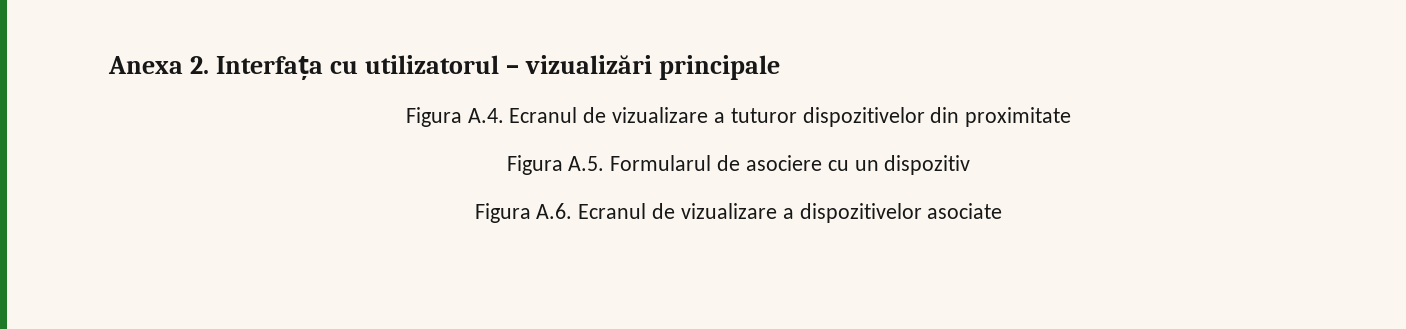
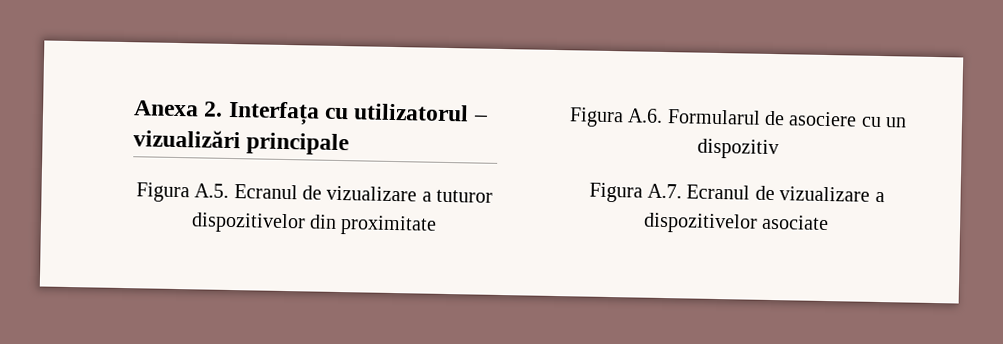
- Figura A.4. Ecranul de vizualizare a tuturor dispozitivelor din proximitate
+ Figura A.5. Ecranul de vizualizare a tuturor dispozitivelor din proximitate
- Figura A.5. Formularul de asociere cu un dispozitiv
+ Figura A.6. Formularul de asociere cu un dispozitiv
- Figura A.6. Ecranul de vizualizare a dispozitivelor asociate
+ Figura A.7. Ecranul de vizualizare a dispozitivelor asociate

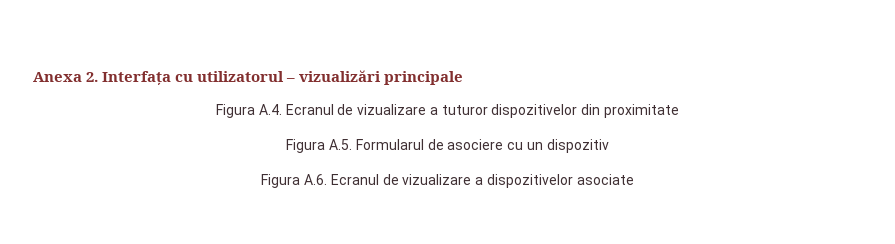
- Figura A.5. Ecranul de vizualizare a tuturor dispozitivelor din proximitate
+ Figura A.4. Ecranul de vizualizare a tuturor dispozitivelor din proximitate
- Figura A.6. Formularul de asociere cu un dispozitiv
+ Figura A.5. Formularul de asociere cu un dispozitiv
- Figura A.7. Ecranul de vizualizare a dispozitivelor asociate
+ Figura A.6. Ecranul de vizualizare a dispozitivelor asociate

